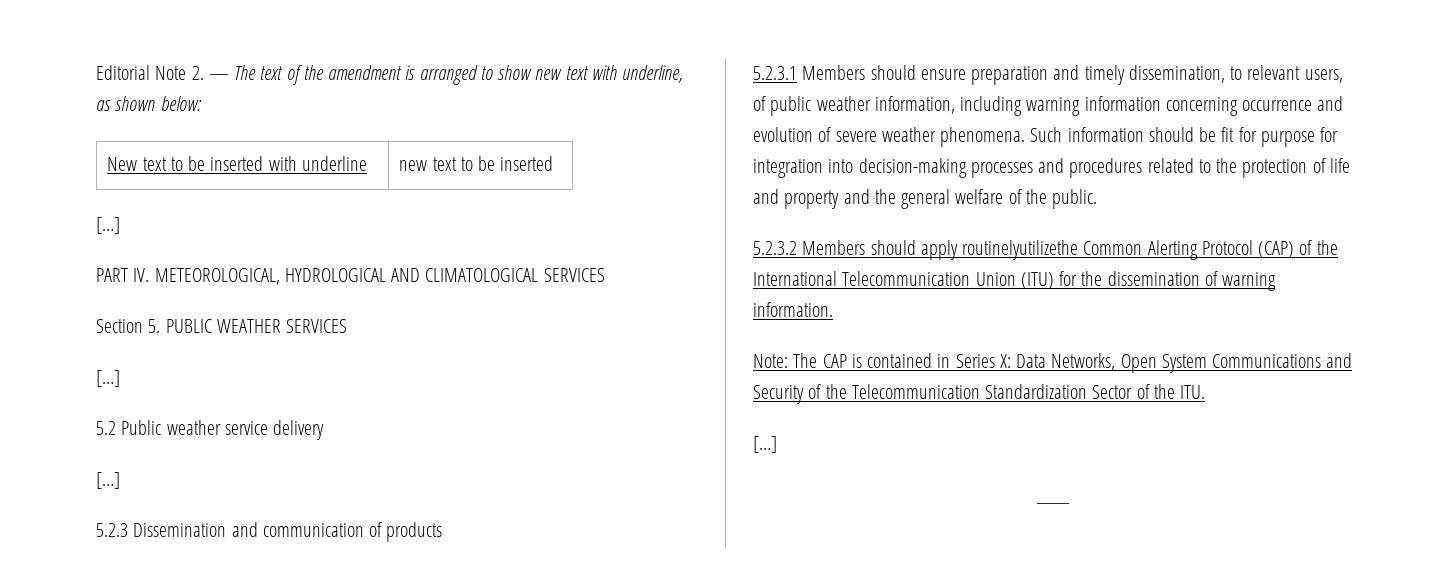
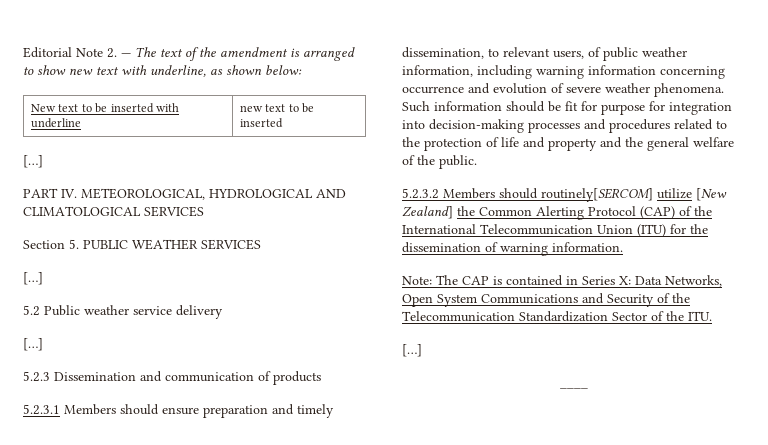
- 5.2.3.2 Members should apply routinelyutilizethe Common Alerting Protocol (CAP) of the International Telecommunication Union (ITU) for the dissemination of warning information.
+ 5.2.3.2 Members should routinely[SERCOM] utilize [New Zealand] the Common Alerting Protocol (CAP) of the International Telecommunication Union (ITU) for the dissemination of warning information.

